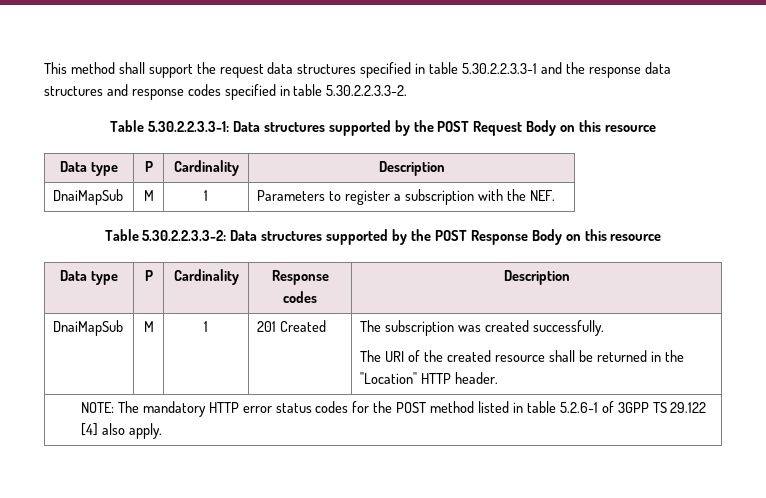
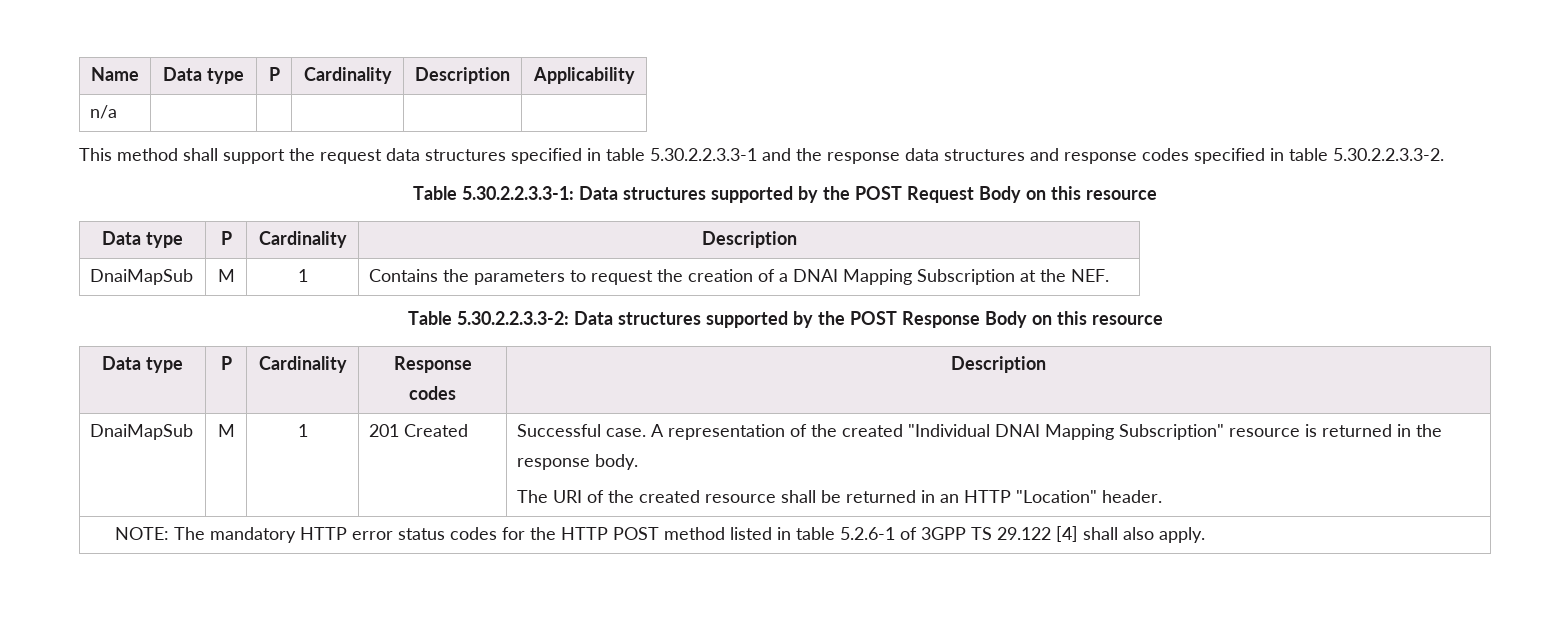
+ Name | Data type | P | Cardinality | Description | Applicability
+ n/a | | | | |
- DnaiMapSub | M | 1 | Parameters to register a subscription with the NEF.
+ DnaiMapSub | M | 1 | Contains the parameters to request the creation of a DNAI Mapping Subscription at the NEF.
- DnaiMapSub | M | 1 | 201 Created | The subscription was created successfully.
- The URI of the created resource shall be returned in the "Location" HTTP header.
+ DnaiMapSub | M | 1 | 201 Created | Successful case. A representation of the created "Individual DNAI Mapping Subscription" resource is returned in the response body.
+ The URI of the created resource shall be returned in an HTTP "Location" header.
- NOTE: The mandatory HTTP error status codes for the POST method listed in table 5.2.6-1 of 3GPP TS 29.122 [4] also apply.
+ NOTE: The mandatory HTTP error status codes for the HTTP POST method listed in table 5.2.6-1 of 3GPP TS 29.122 [4] shall also apply.

